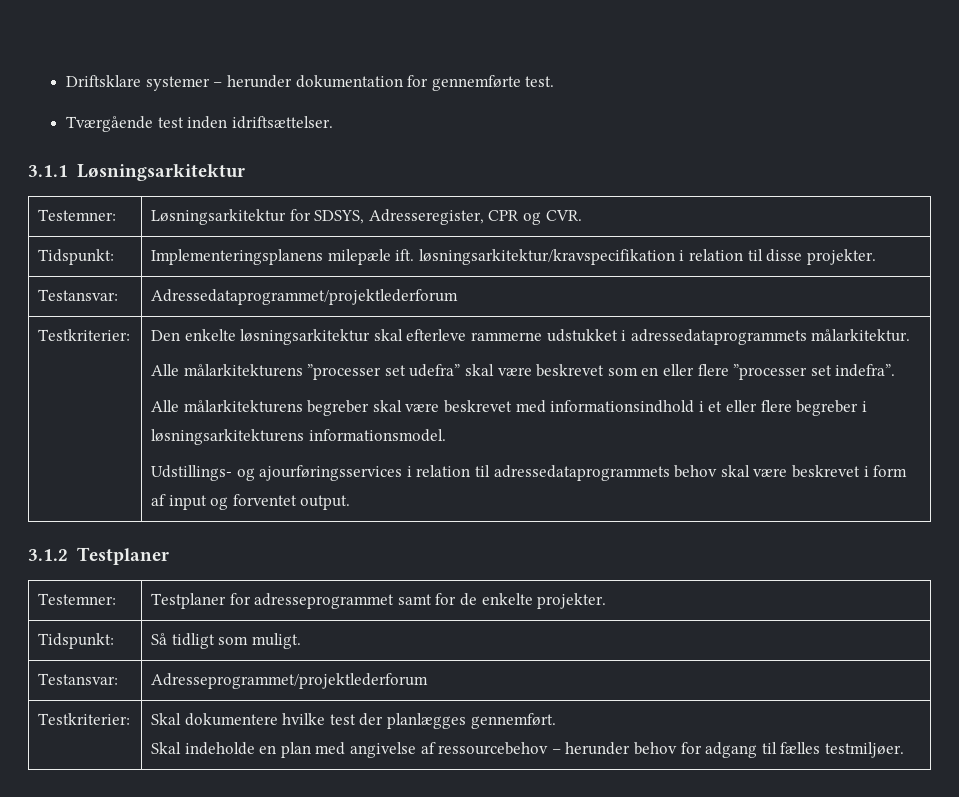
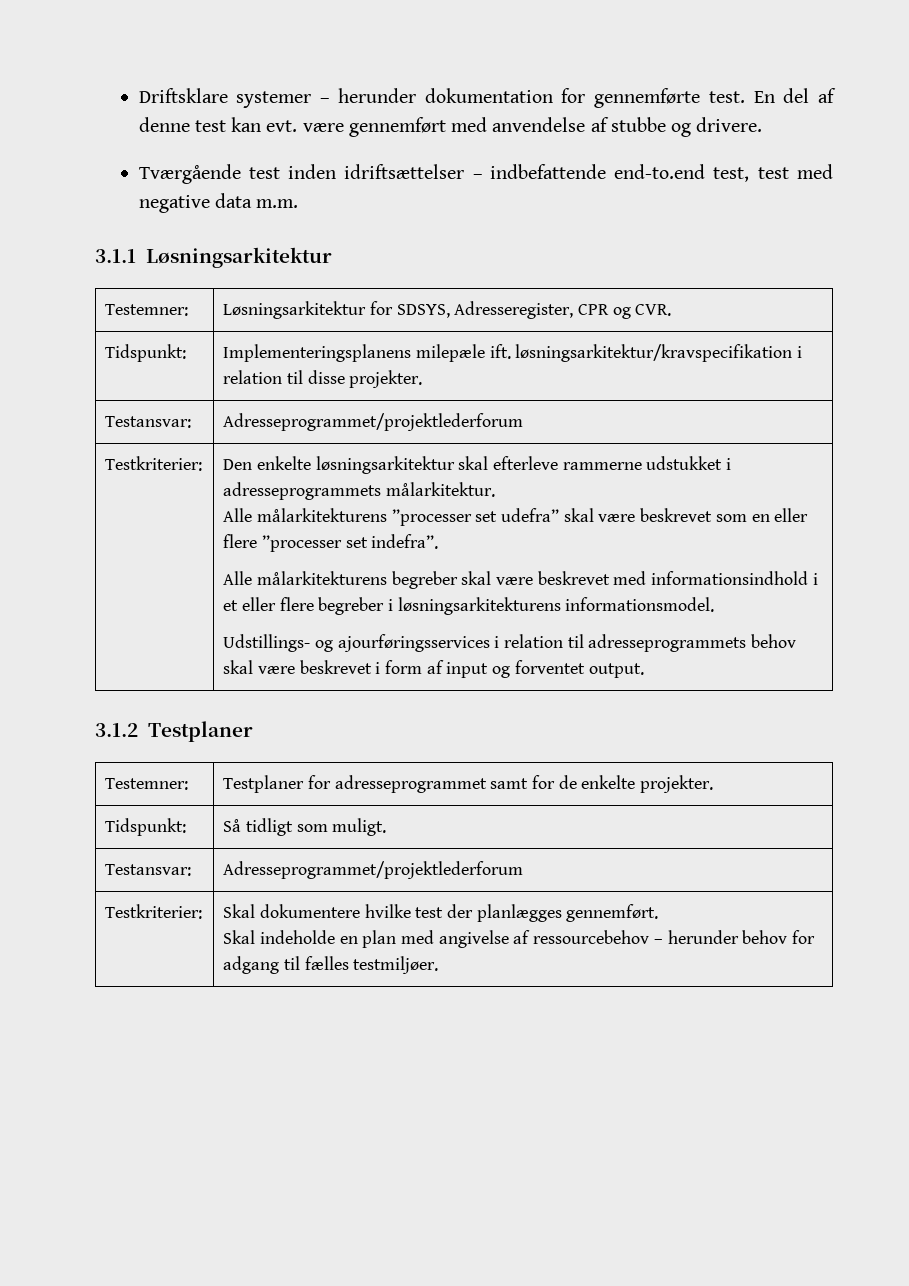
- Driftsklare systemer – herunder dokumentation for gennemførte test.
- Tværgående test inden idriftsættelser.
+ Driftsklare systemer – herunder dokumentation for gennemførte test. En del af denne test kan evt. være gennemført med anvendelse af stubbe og drivere.
+ Tværgående test inden idriftsættelser – indbefattende end-to.end test, test med negative data m.m.
  Tidspunkt: | Implementeringsplanens milepæle ift. løsningsarkitektur/kravspecifikation i relation til disse projekter.
- Testansvar: | Adressedataprogrammet/projektlederforum
+ Testansvar: | Adresseprogrammet/projektlederforum
- Den enkelte løsningsarkitektur skal efterleve rammerne udstukket i adressedataprogrammets målarkitektur.
+ Den enkelte løsningsarkitektur skal efterleve rammerne udstukket i adresseprogrammets målarkitektur.
- Udstillings- og ajourføringsservices i relation til adressedataprogrammets behov skal være beskrevet i form af input og forventet output.
+ Udstillings- og ajourføringsservices i relation til adresseprogrammets behov skal være beskrevet i form af input og forventet output.

